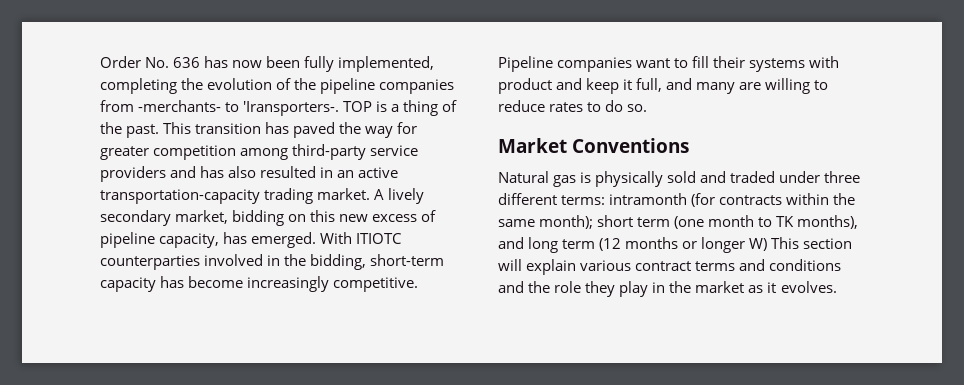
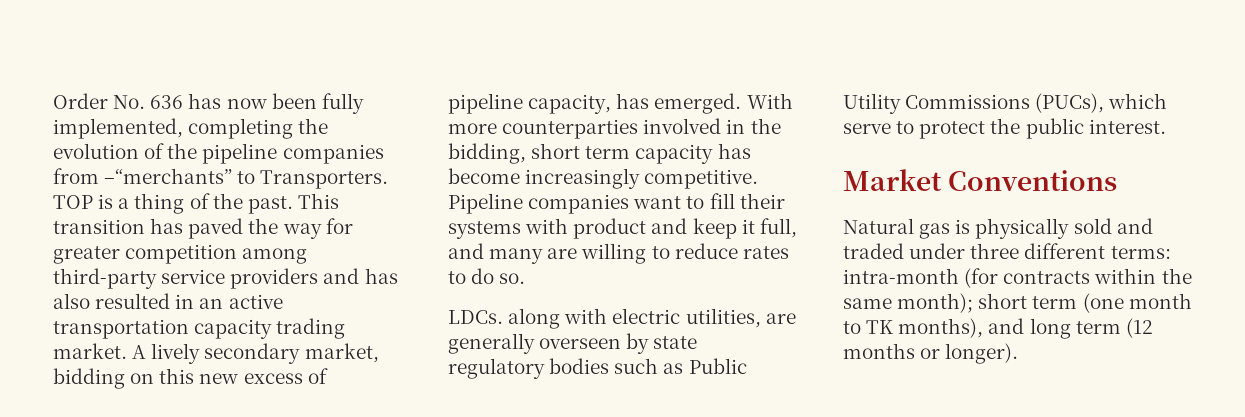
- Order No. 636 has now been fully implemented, completing the evolution of the pipeline companies from -merchants- to 'Iransporters-.
+ Order No. 636 has now been fully implemented, completing the evolution of the pipeline companies from –“merchants” to Transporters.
- This transition has paved the way for greater competition among third-party service providers and has also resulted in an active transportation-capacity trading market.
+ This transition has paved the way for greater competition among third-party service providers and has also resulted in an active transportation capacity trading market.
- With ITIOTC counterparties involved in the bidding, short-term capacity has become increasingly competitive.
+ With more counterparties involved in the bidding, short term capacity has become increasingly competitive.
+ LDCs. along with electric utilities, are generally overseen by state regulatory bodies such as Public Utility Commissions (PUCs), which serve to protect the public interest.
- Natural gas is physically sold and traded under three different terms: intramonth (for contracts within the same month); short term (one month to TK months), and long term (12 months or longer W) This section will explain various contract terms and conditions and the role they play in the market as it evolves.
+ Natural gas is physically sold and traded under three different terms: intra-month (for contracts within the same month); short term (one month to TK months), and long term (12 months or longer).

